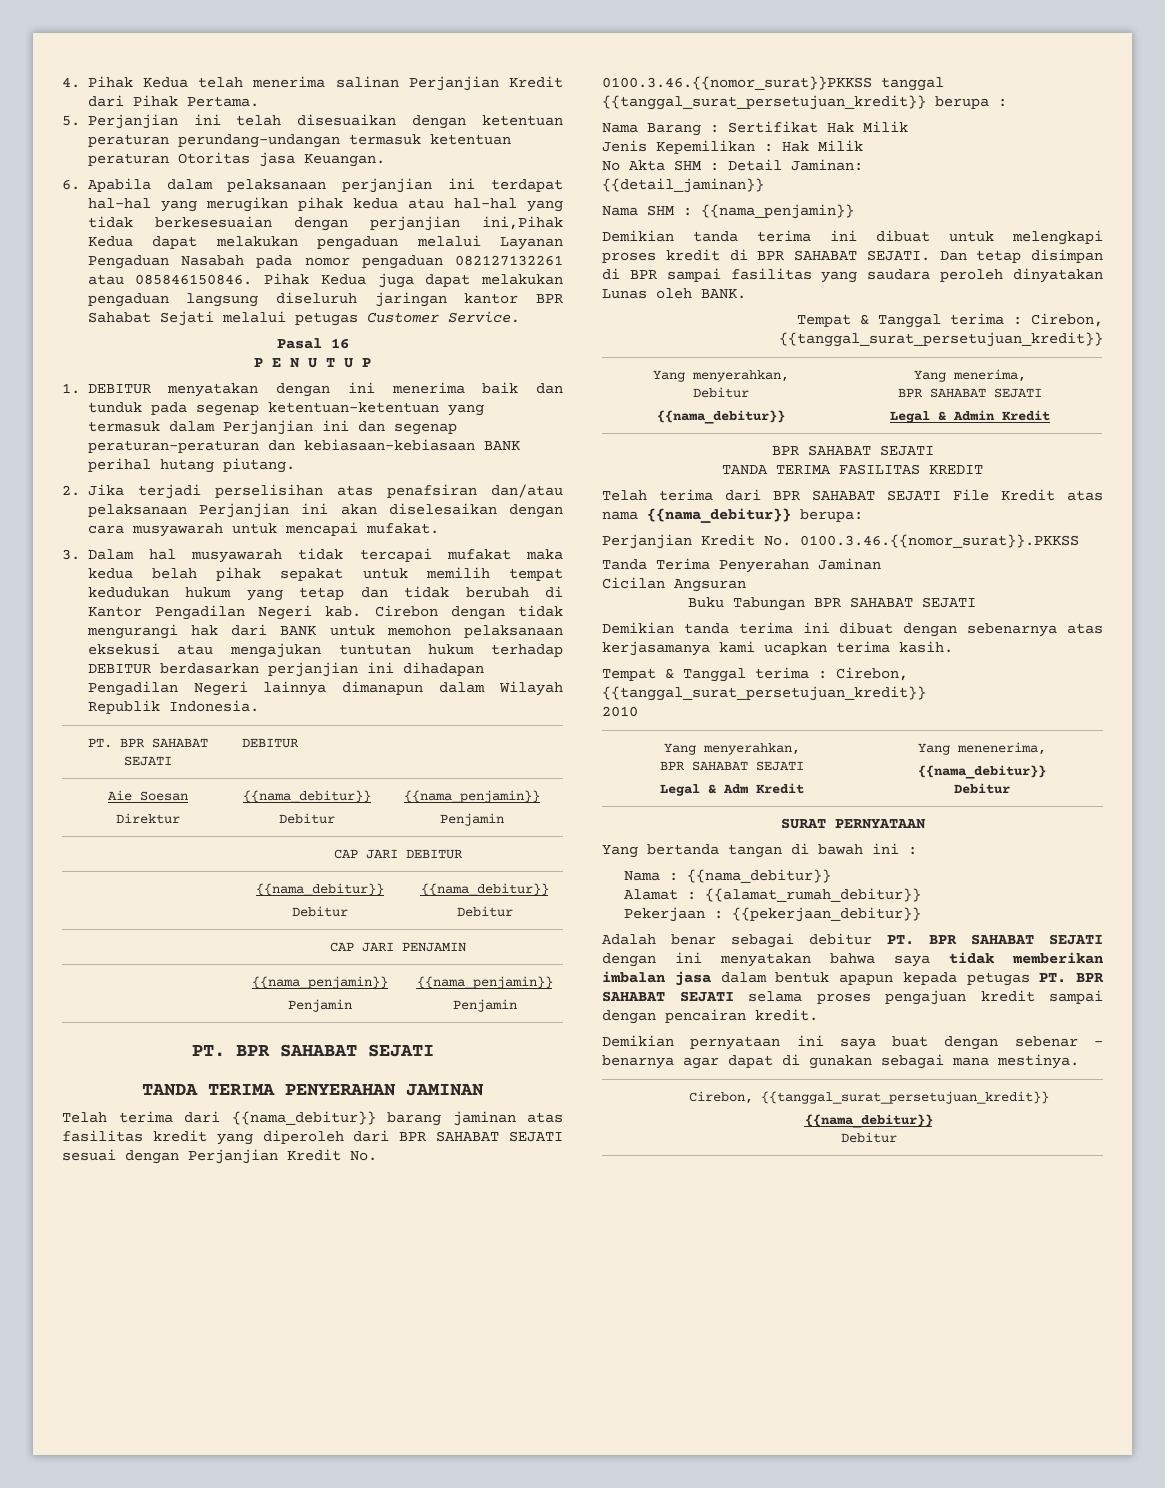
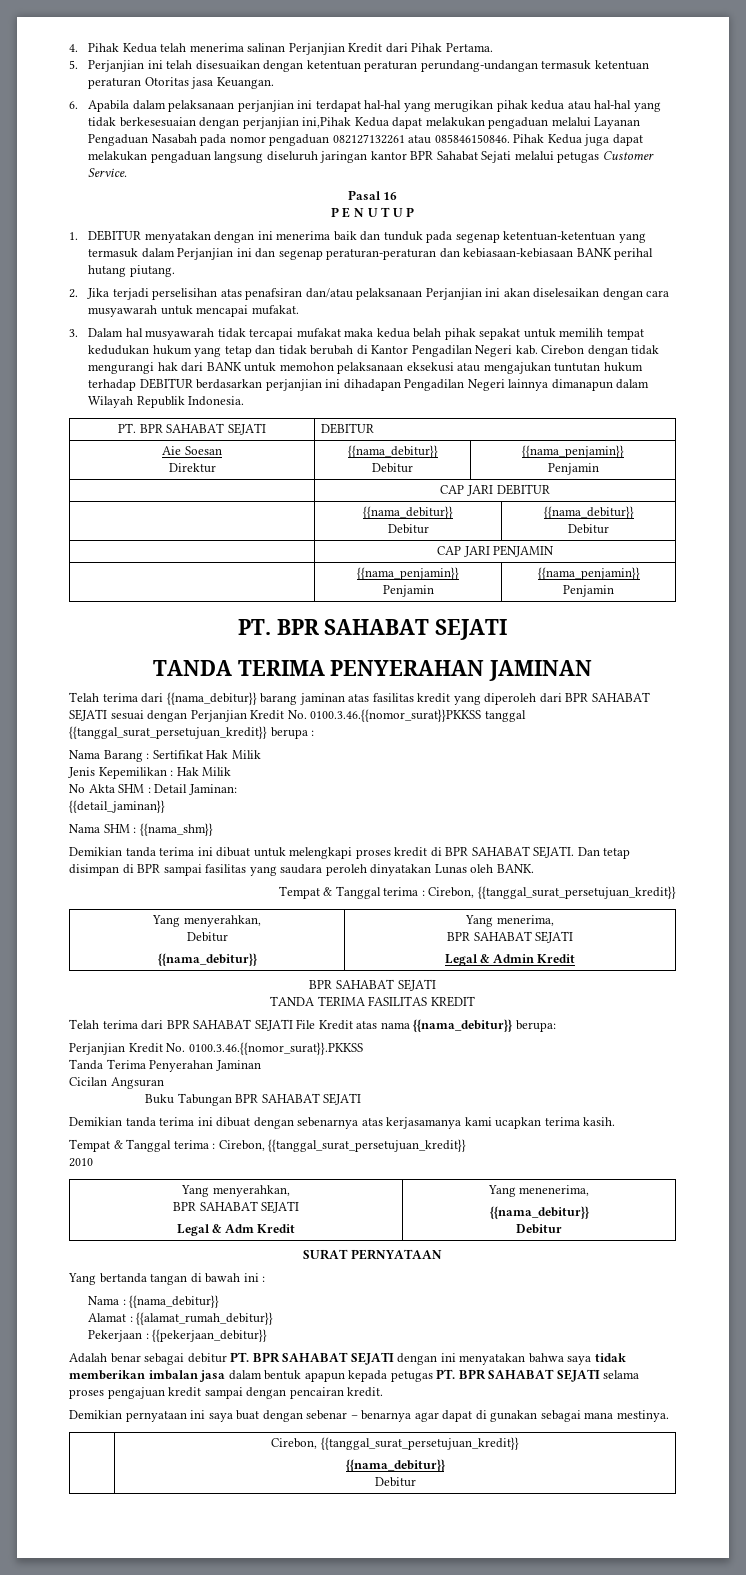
- Nama SHM : {{nama_penjamin}}
+ Nama SHM : {{nama_shm}}

